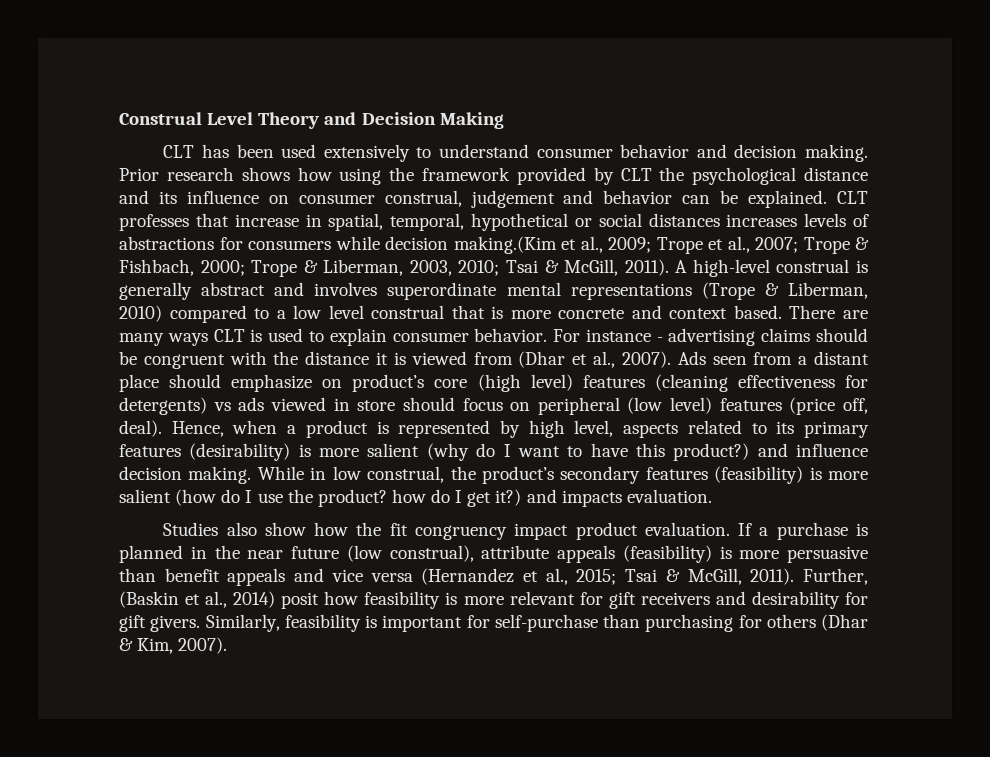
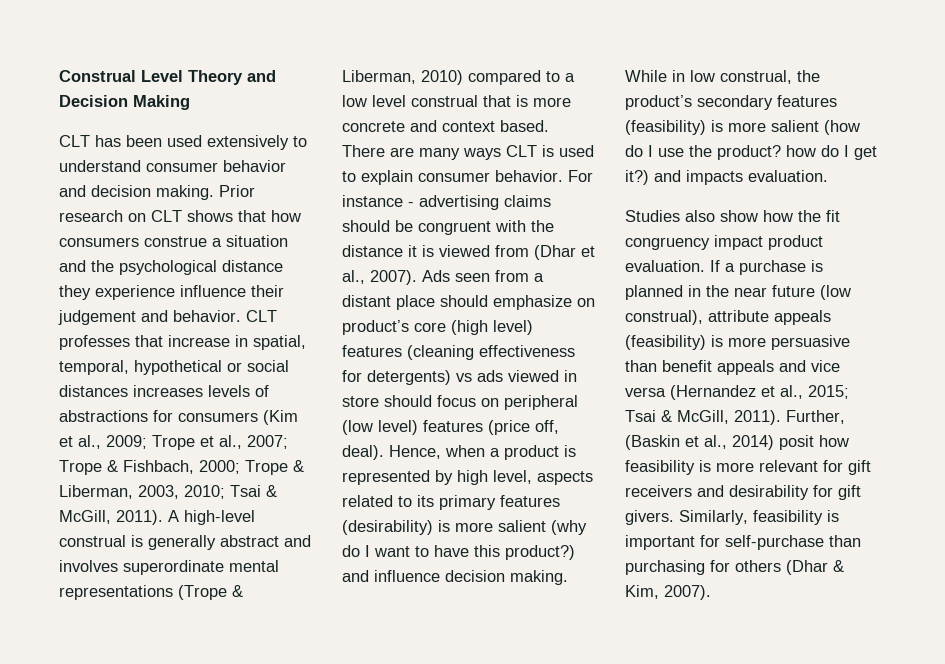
- Prior research shows how using the framework provided by CLT the psychological distance and its influence on consumer construal, judgement and behavior can be explained.
+ Prior research on CLT shows that how consumers construe a situation and the psychological distance they experience influence their judgement and behavior.
- CLT professes that increase in spatial, temporal, hypothetical or social distances increases levels of abstractions for consumers while decision making.(Kim et al., 2009; Trope et al., 2007; Trope & Fishbach, 2000; Trope & Liberman, 2003, 2010; Tsai & McGill, 2011).
+ CLT professes that increase in spatial, temporal, hypothetical or social distances increases levels of abstractions for consumers (Kim et al., 2009; Trope et al., 2007; Trope & Fishbach, 2000; Trope & Liberman, 2003, 2010; Tsai & McGill, 2011).

